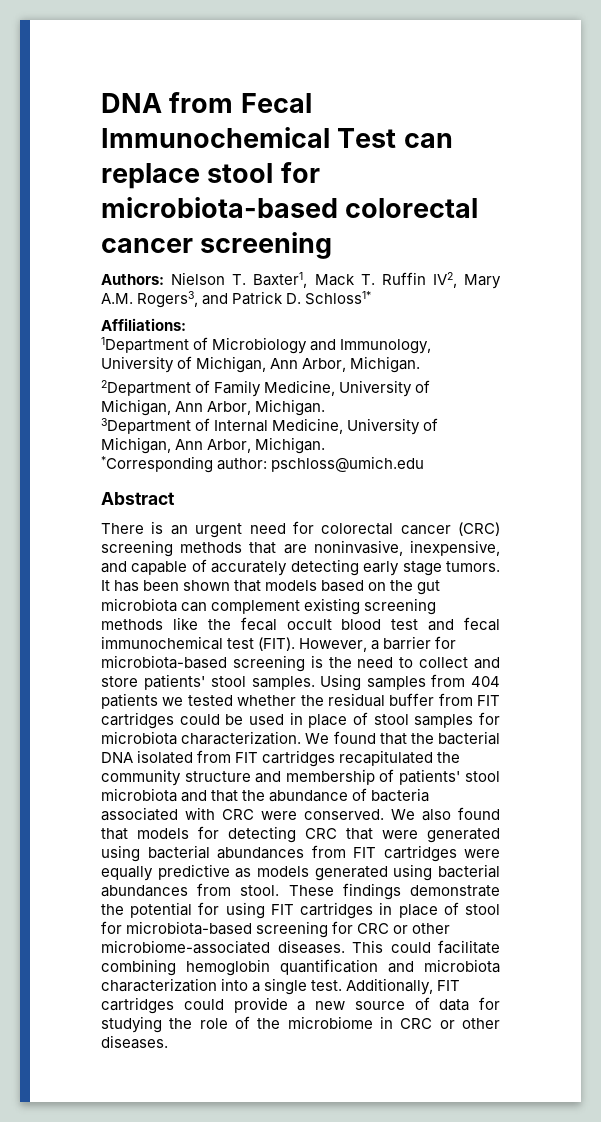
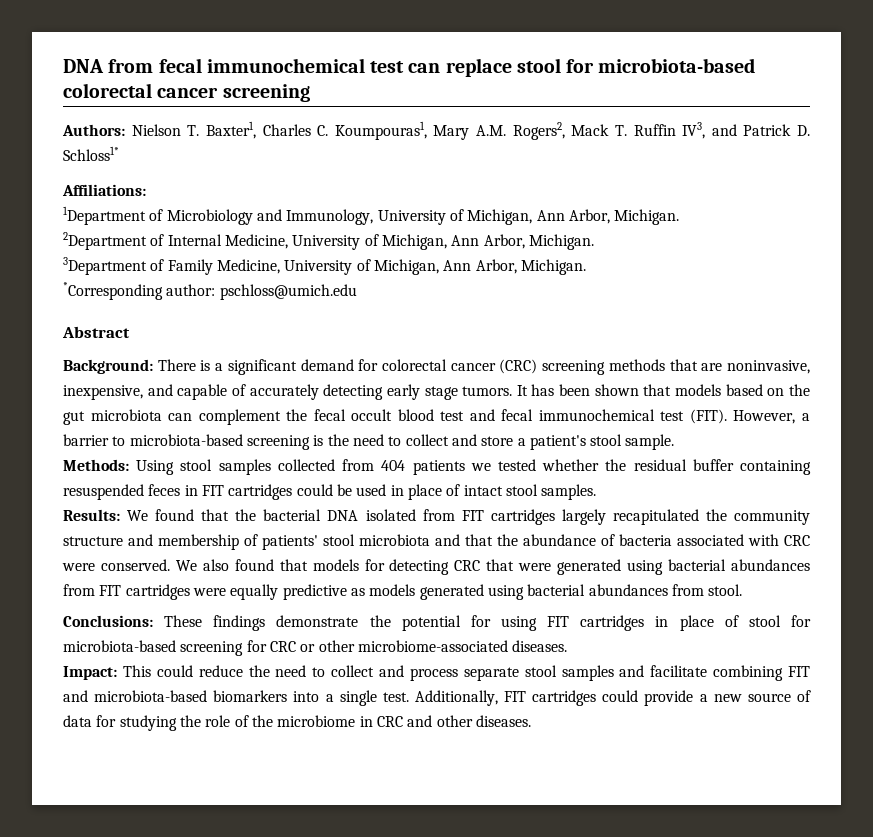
- DNA from Fecal Immunochemical Test can replace stool for microbiota-based colorectal cancer screening
+ DNA from fecal immunochemical test can replace stool for microbiota-based colorectal cancer screening
- Authors: Nielson T. Baxter1, Mack T. Ruffin IV2, Mary A.M. Rogers3, and Patrick D. Schloss1*
+ Authors: Nielson T. Baxter1, Charles C. Koumpouras1, Mary A.M. Rogers2, Mack T. Ruffin IV3, and Patrick D. Schloss1*
- 2Department of Family Medicine, University of Michigan, Ann Arbor, Michigan.
+ 2Department of Internal Medicine, University of Michigan, Ann Arbor, Michigan.
- 3Department of Internal Medicine, University of Michigan, Ann Arbor, Michigan.
+ 3Department of Family Medicine, University of Michigan, Ann Arbor, Michigan.
- There is an urgent need for colorectal cancer (CRC) screening methods that are noninvasive, inexpensive, and capable of accurately detecting early stage tumors.
+ Background: There is a significant demand for colorectal cancer (CRC) screening methods that are noninvasive, inexpensive, and capable of accurately detecting early stage tumors.
- It has been shown that models based on the gut microbiota can complement existing screening methods like the fecal occult blood test and fecal immunochemical test (FIT).
+ It has been shown that models based on the gut microbiota can complement the fecal occult blood test and fecal immunochemical test (FIT).
- However, a barrier for microbiota-based screening is the need to collect and store patients' stool samples. Using samples from 404 patients we tested whether the residual buffer from FIT cartridges could be used in place of stool samples for microbiota characterization. We found that the bacterial DNA isolated from FIT cartridges recapitulated the community structure and membership of patients' stool microbiota and that the abundance of bacteria associated with CRC were conserved.
+ However, a barrier to microbiota-based screening is the need to collect and store a patient's stool sample.
+ Methods: Using stool samples collected from 404 patients we tested whether the residual buffer containing resuspended feces in FIT cartridges could be used in place of intact stool samples.
+ Results: We found that the bacterial DNA isolated from FIT cartridges largely recapitulated the community structure and membership of patients' stool microbiota and that the abundance of bacteria associated with CRC were conserved.
- We also found that models for detecting CRC that were generated using bacterial abundances from FIT cartridges were equally predictive as models generated using bacterial abundances from stool. These findings demonstrate the potential for using FIT cartridges in place of stool for microbiota-based screening for CRC or other microbiome-associated diseases. This could facilitate combining hemoglobin quantification and microbiota characterization into a single test.
+ We also found that models for detecting CRC that were generated using bacterial abundances from FIT cartridges were equally predictive as models generated using bacterial abundances from stool.
+ Conclusions: These findings demonstrate the potential for using FIT cartridges in place of stool for microbiota-based screening for CRC or other microbiome-associated diseases.
+ Impact: This could reduce the need to collect and process separate stool samples and facilitate combining FIT and microbiota-based biomarkers into a single test.
- Additionally, FIT cartridges could provide a new source of data for studying the role of the microbiome in CRC or other diseases.
+ Additionally, FIT cartridges could provide a new source of data for studying the role of the microbiome in CRC and other diseases.

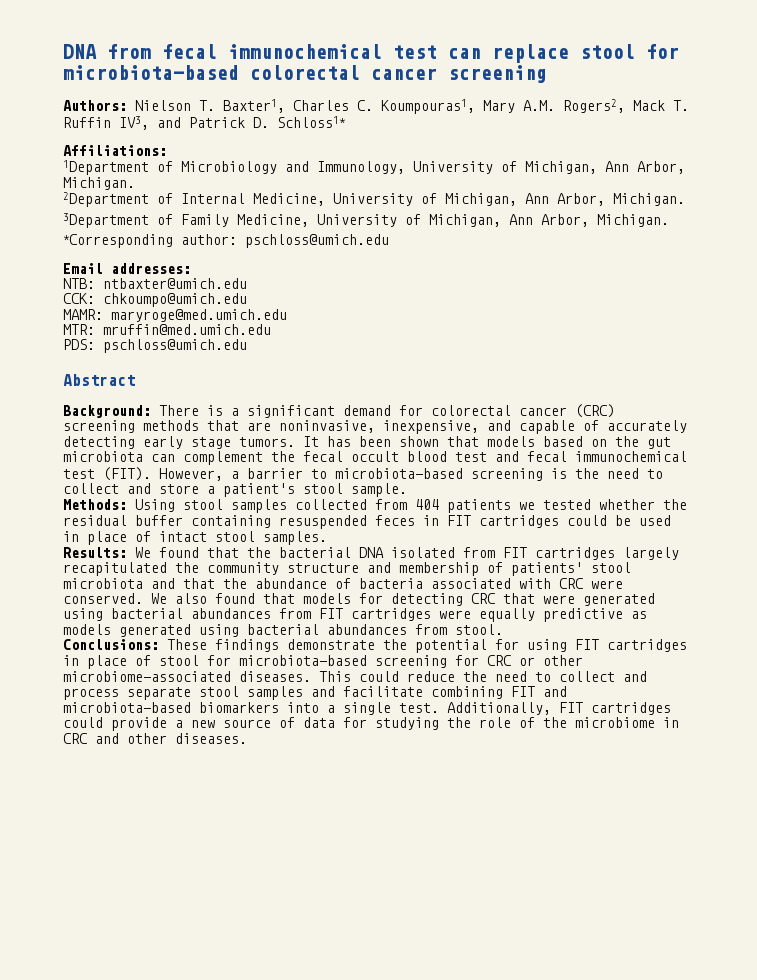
+ Email addresses:
+ NTB: ntbaxter@umich.edu
+ CCK: chkoumpo@umich.edu
+ MAMR: maryroge@med.umich.edu
+ MTR: mruffin@med.umich.edu
+ PDS: pschloss@umich.edu
- Conclusions: These findings demonstrate the potential for using FIT cartridges in place of stool for microbiota-based screening for CRC or other microbiome-associated diseases.
- Impact: This could reduce the need to collect and process separate stool samples and facilitate combining FIT and microbiota-based biomarkers into a single test.
+ Conclusions: These findings demonstrate the potential for using FIT cartridges in place of stool for microbiota-based screening for CRC or other microbiome-associated diseases. This could reduce the need to collect and process separate stool samples and facilitate combining FIT and microbiota-based biomarkers into a single test.

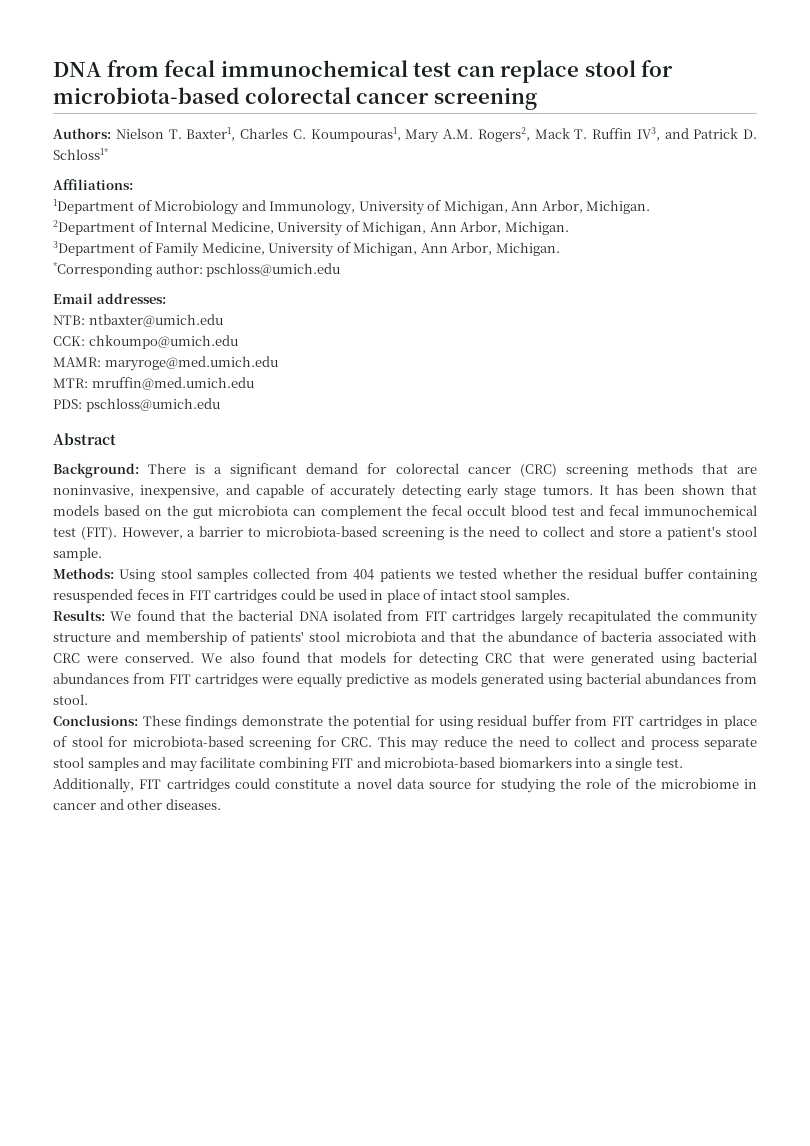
- Conclusions: These findings demonstrate the potential for using FIT cartridges in place of stool for microbiota-based screening for CRC or other microbiome-associated diseases. This could reduce the need to collect and process separate stool samples and facilitate combining FIT and microbiota-based biomarkers into a single test.
+ Conclusions: These findings demonstrate the potential for using residual buffer from FIT cartridges in place of stool for microbiota-based screening for CRC. This may reduce the need to collect and process separate stool samples and may facilitate combining FIT and microbiota-based biomarkers into a single test.
- Additionally, FIT cartridges could provide a new source of data for studying the role of the microbiome in CRC and other diseases.
+ Additionally, FIT cartridges could constitute a novel data source for studying the role of the microbiome in cancer and other diseases.

